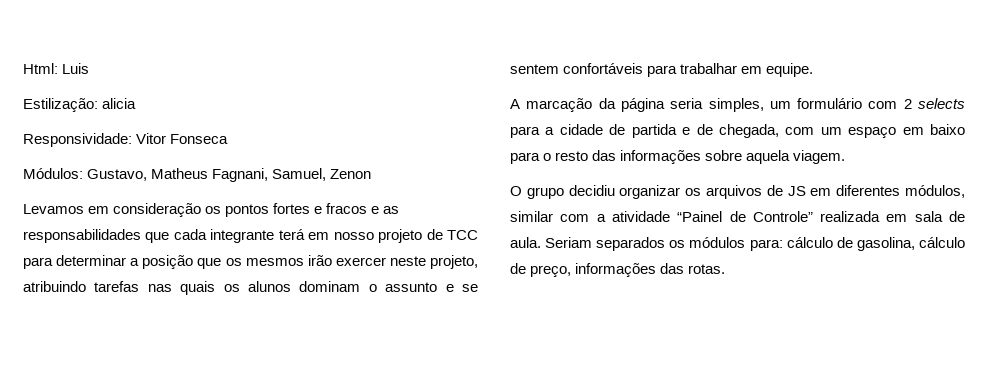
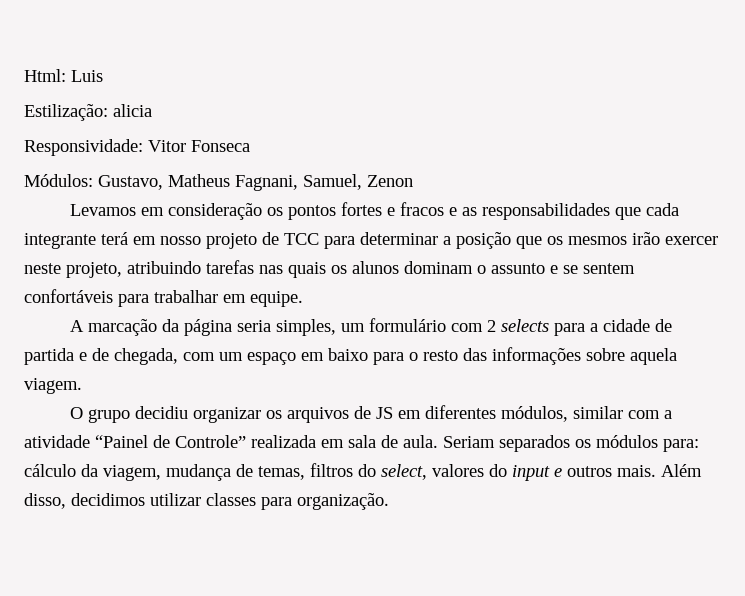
- Seriam separados os módulos para: cálculo de gasolina, cálculo de preço, informações das rotas.
+ Seriam separados os módulos para: cálculo da viagem, mudança de temas, filtros do select, valores do input e outros mais. Além disso, decidimos utilizar classes para organização.

